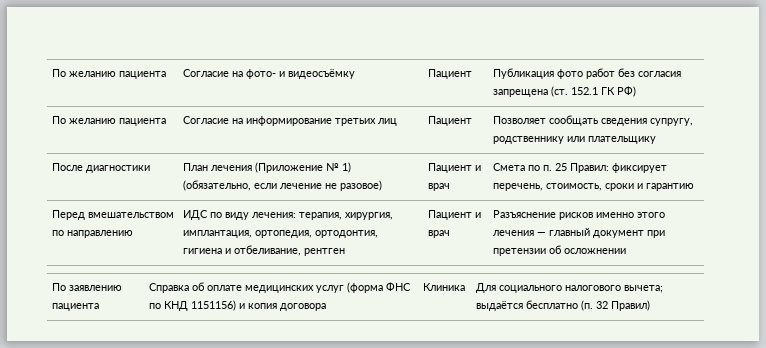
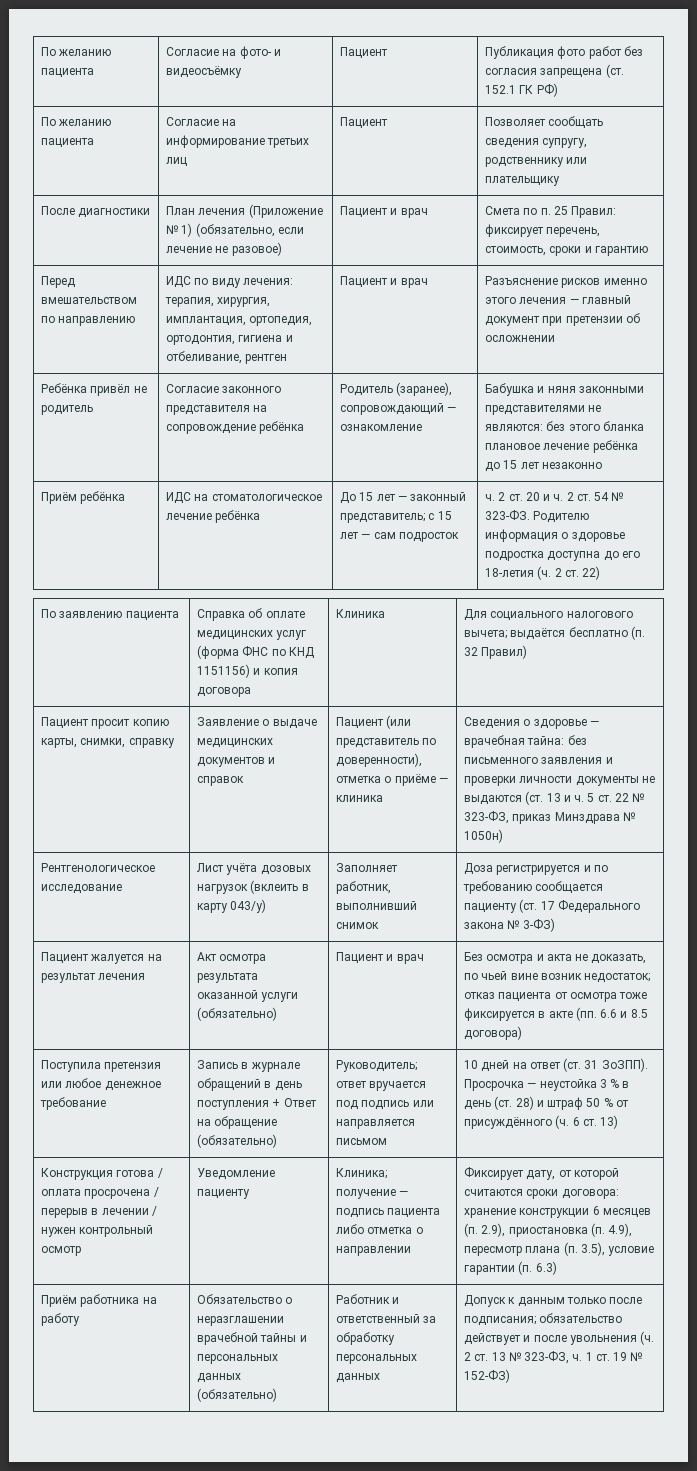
+ Ребёнка привёл не родитель | Согласие законного представителя на сопровождение ребёнка | Родитель (заранее), сопровождающий — ознакомление | Бабушка и няня законными представителями не являются: без этого бланка плановое лечение ребёнка до 15 лет незаконно
+ Приём ребёнка | ИДС на стоматологическое лечение ребёнка | До 15 лет — законный представитель; с 15 лет — сам подросток | ч. 2 ст. 20 и ч. 2 ст. 54 № 323-ФЗ. Родителю информация о здоровье подростка доступна до его 18-летия (ч. 2 ст. 22)
+ Пациент просит копию карты, снимки, справку | Заявление о выдаче медицинских документов и справок | Пациент (или представитель по доверенности), отметка о приёме — клиника | Сведения о здоровье — врачебная тайна: без письменного заявления и проверки личности документы не выдаются (ст. 13 и ч. 5 ст. 22 № 323-ФЗ, приказ Минздрава № 1050н)
+ Рентгенологическое исследование | Лист учёта дозовых нагрузок (вклеить в карту 043/у) | Заполняет работник, выполнивший снимок | Доза регистрируется и по требованию сообщается пациенту (ст. 17 Федерального закона № 3-ФЗ)
+ Пациент жалуется на результат лечения | Акт осмотра результата оказанной услуги (обязательно) | Пациент и врач | Без осмотра и акта не доказать, по чьей вине возник недостаток; отказ пациента от осмотра тоже фиксируется в акте (пп. 6.6 и 8.5 договора)
+ Поступила претензия или любое денежное требование | Запись в журнале обращений в день поступления + Ответ на обращение (обязательно) | Руководитель; ответ вручается под подпись или направляется письмом | 10 дней на ответ (ст. 31 ЗоЗПП). Просрочка — неустойка 3 % в день (ст. 28) и штраф 50 % от присуждённого (ч. 6 ст. 13)
+ Конструкция готова / оплата просрочена / перерыв в лечении / нужен контрольный осмотр | Уведомление пациенту | Клиника; получение — подпись пациента либо отметка о направлении | Фиксирует дату, от которой считаются сроки договора: хранение конструкции 6 месяцев (п. 2.9), приостановка (п. 4.9), пересмотр плана (п. 3.5), условие гарантии (п. 6.3)
+ Приём работника на работу | Обязательство о неразглашении врачебной тайны и персональных данных (обязательно) | Работник и ответственный за обработку персональных данных | Допуск к данным только после подписания; обязательство действует и после увольнения (ч. 2 ст. 13 № 323-ФЗ, ч. 1 ст. 19 № 152-ФЗ)

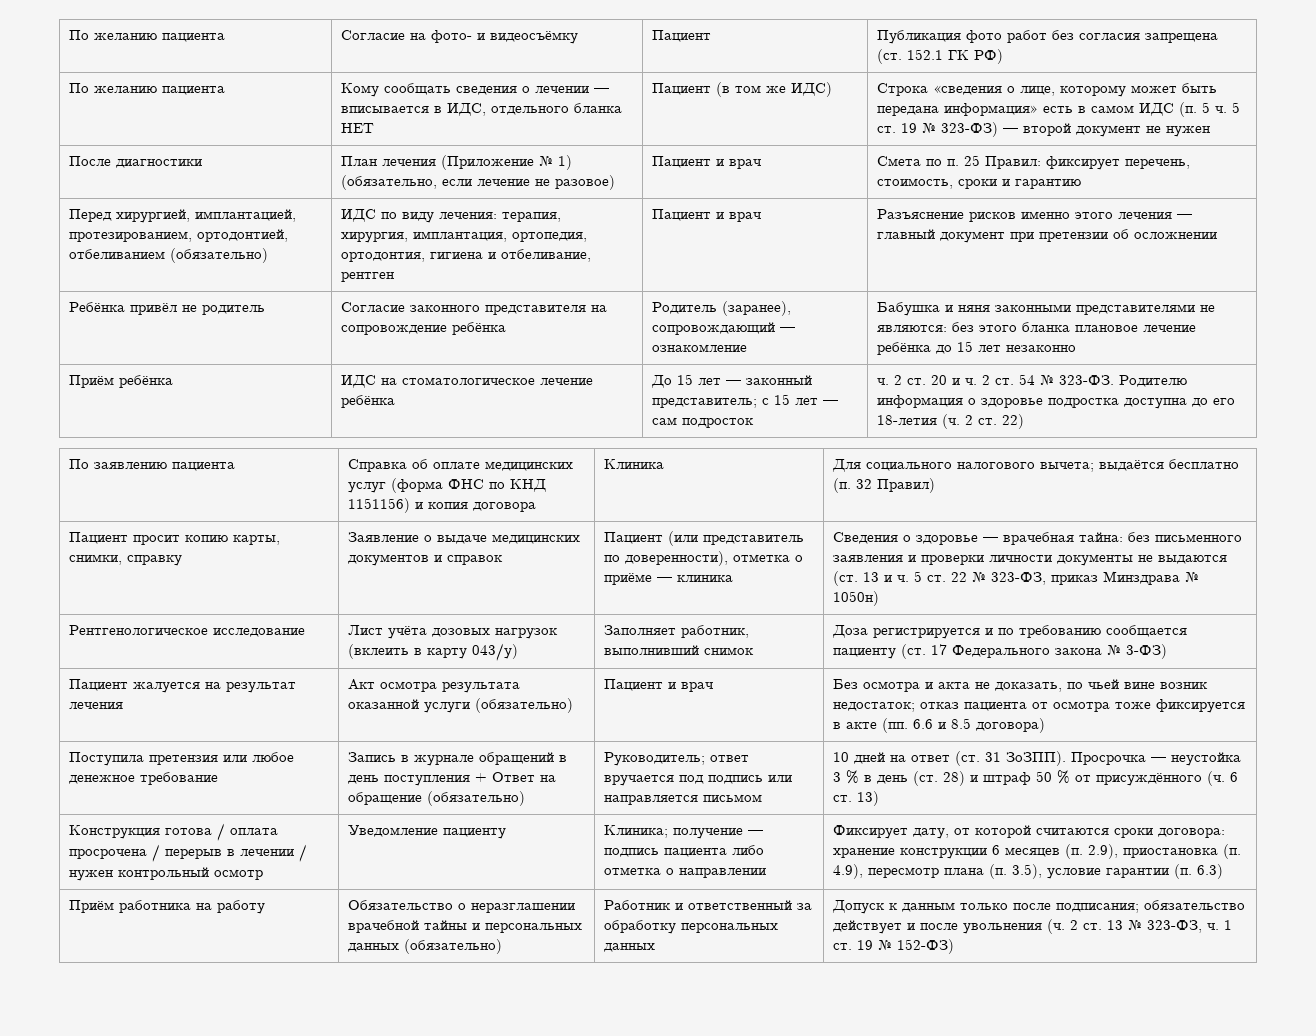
- Согласие на информирование третьих лиц | Пациент | Позволяет сообщать сведения супругу, родственнику или плательщику
+ Кому сообщать сведения о лечении — вписывается в ИДС, отдельного бланка НЕТ | Пациент (в том же ИДС) | Строка «сведения о лице, которому может быть передана информация» есть в самом ИДС (п. 5 ч. 5 ст. 19 № 323-ФЗ) — второй документ не нужен
- Перед вмешательством по направлению | ИДС по виду лечения: терапия, хирургия, имплантация, ортопедия, ортодонтия, гигиена и отбеливание, рентген | Пациент и врач | Разъяснение рисков именно этого лечения — главный документ при претензии об осложнении
+ Перед хирургией, имплантацией, протезированием, ортодонтией, отбеливанием (обязательно) | ИДС по виду лечения: терапия, хирургия, имплантация, ортопедия, ортодонтия, гигиена и отбеливание, рентген | Пациент и врач | Разъяснение рисков именно этого лечения — главный документ при претензии об осложнении

